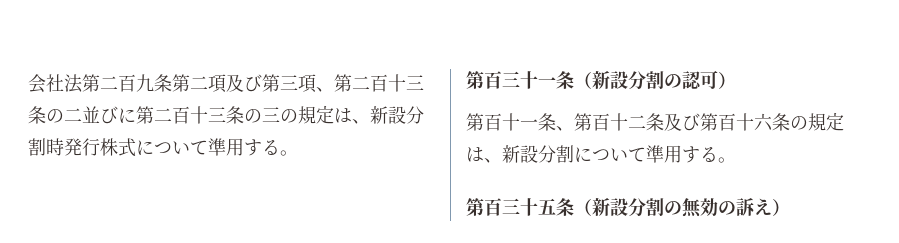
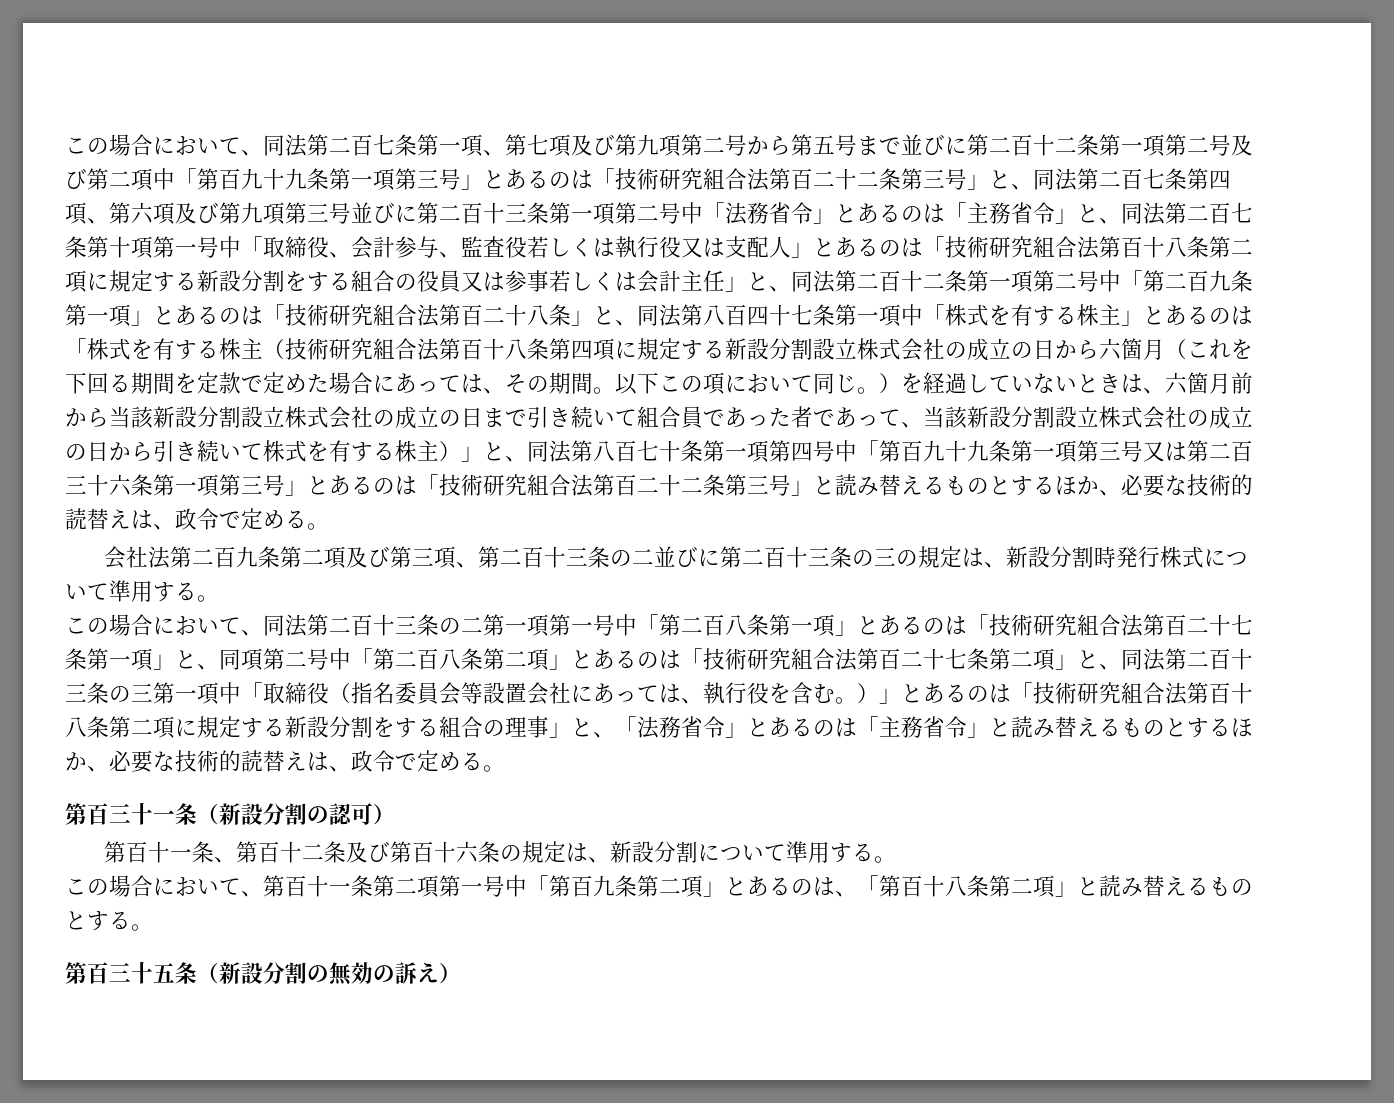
+ この場合において、同法第二百七条第一項、第七項及び第九項第二号から第五号まで並びに第二百十二条第一項第二号及び第二項中「第百九十九条第一項第三号」とあるのは「技術研究組合法第百二十二条第三号」と、同法第二百七条第四項、第六項及び第九項第三号並びに第二百十三条第一項第二号中「法務省令」とあるのは「主務省令」と、同法第二百七条第十項第一号中「取締役、会計参与、監査役若しくは執行役又は支配人」とあるのは「技術研究組合法第百十八条第二項に規定する新設分割をする組合の役員又は参事若しくは会計主任」と、同法第二百十二条第一項第二号中「第二百九条第一項」とあるのは「技術研究組合法第百二十八条」と、同法第八百四十七条第一項中「株式を有する株主」とあるのは「株式を有する株主（技術研究組合法第百十八条第四項に規定する新設分割設立株式会社の成立の日から六箇月（これを下回る期間を定款で定めた場合にあっては、その期間。以下この項において同じ。）を経過していないときは、六箇月前から当該新設分割設立株式会社の成立の日まで引き続いて組合員であった者であって、当該新設分割設立株式会社の成立の日から引き続いて株式を有する株主）」と、同法第八百七十条第一項第四号中「第百九十九条第一項第三号又は第二百三十六条第一項第三号」とあるのは「技術研究組合法第百二十二条第三号」と読み替えるものとするほか、必要な技術的読替えは、政令で定める。
+ この場合において、同法第二百十三条の二第一項第一号中「第二百八条第一項」とあるのは「技術研究組合法第百二十七条第一項」と、同項第二号中「第二百八条第二項」とあるのは「技術研究組合法第百二十七条第二項」と、同法第二百十三条の三第一項中「取締役（指名委員会等設置会社にあっては、執行役を含む。）」とあるのは「技術研究組合法第百十八条第二項に規定する新設分割をする組合の理事」と、「法務省令」とあるのは「主務省令」と読み替えるものとするほか、必要な技術的読替えは、政令で定める。
+ この場合において、第百十一条第二項第一号中「第百九条第二項」とあるのは、「第百十八条第二項」と読み替えるものとする。

